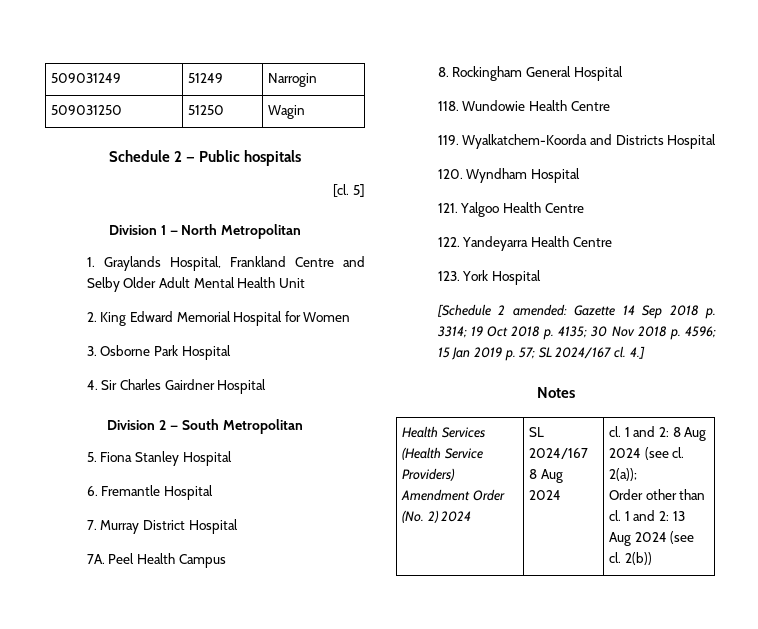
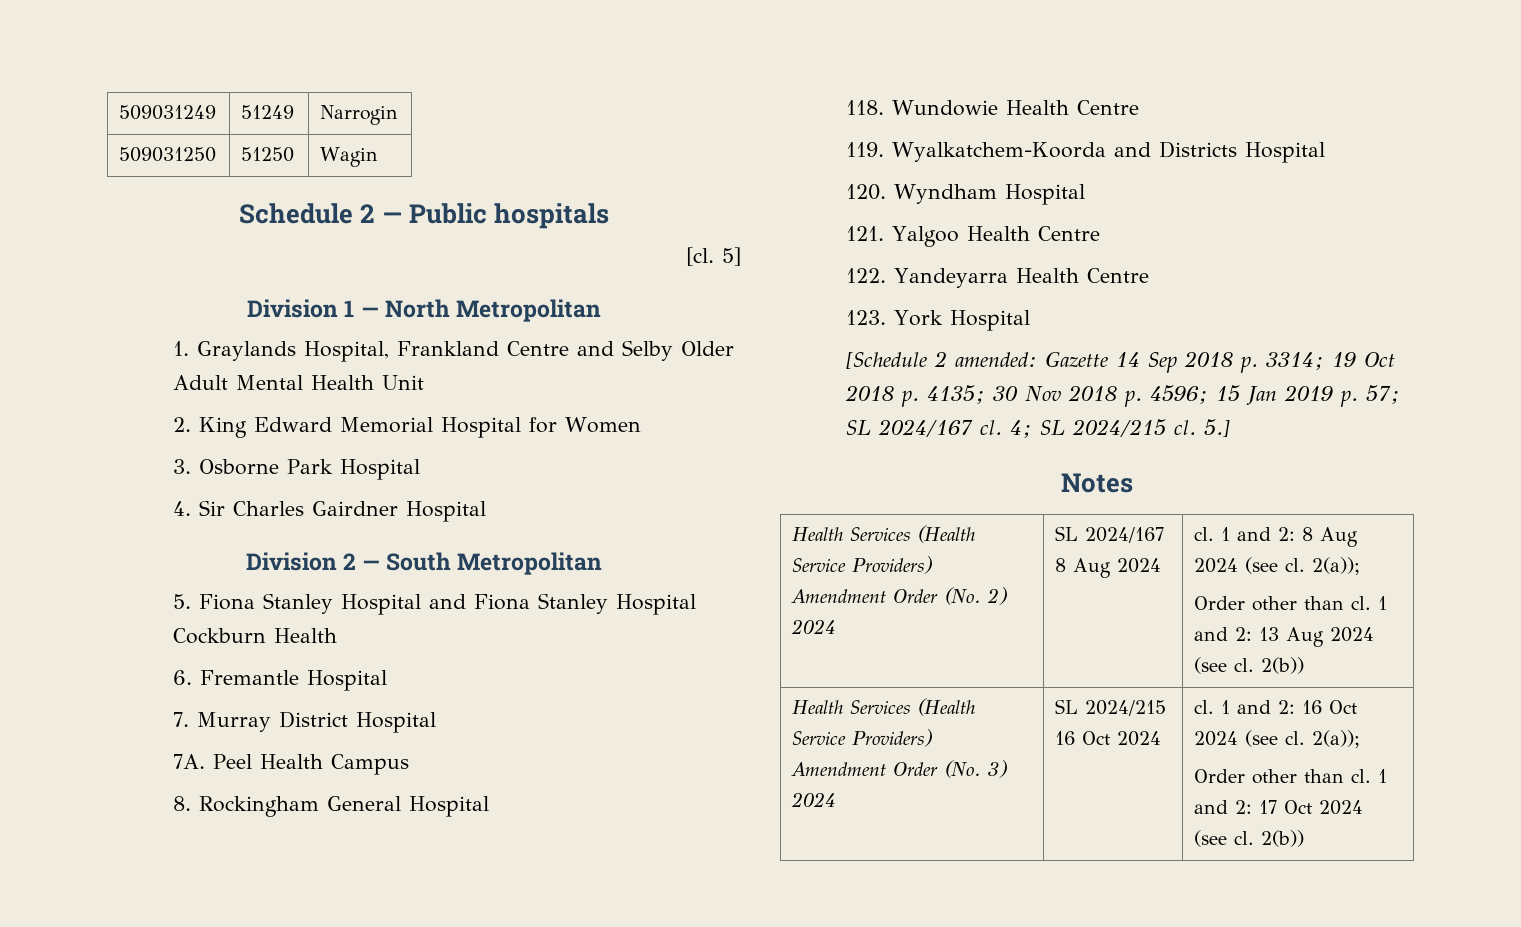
- 5. Fiona Stanley Hospital
+ 5. Fiona Stanley Hospital and Fiona Stanley Hospital Cockburn Health
- 4.]
+ 4; SL 2024/215 cl. 5.]
+ Health Services (Health Service Providers) Amendment Order (No. 3) 2024 | SL 2024/215 16 Oct 2024 | cl. 1 and 2: 16 Oct 2024 (see cl. 2(a));
+ Order other than cl. 1 and 2: 17 Oct 2024 (see cl. 2(b))

